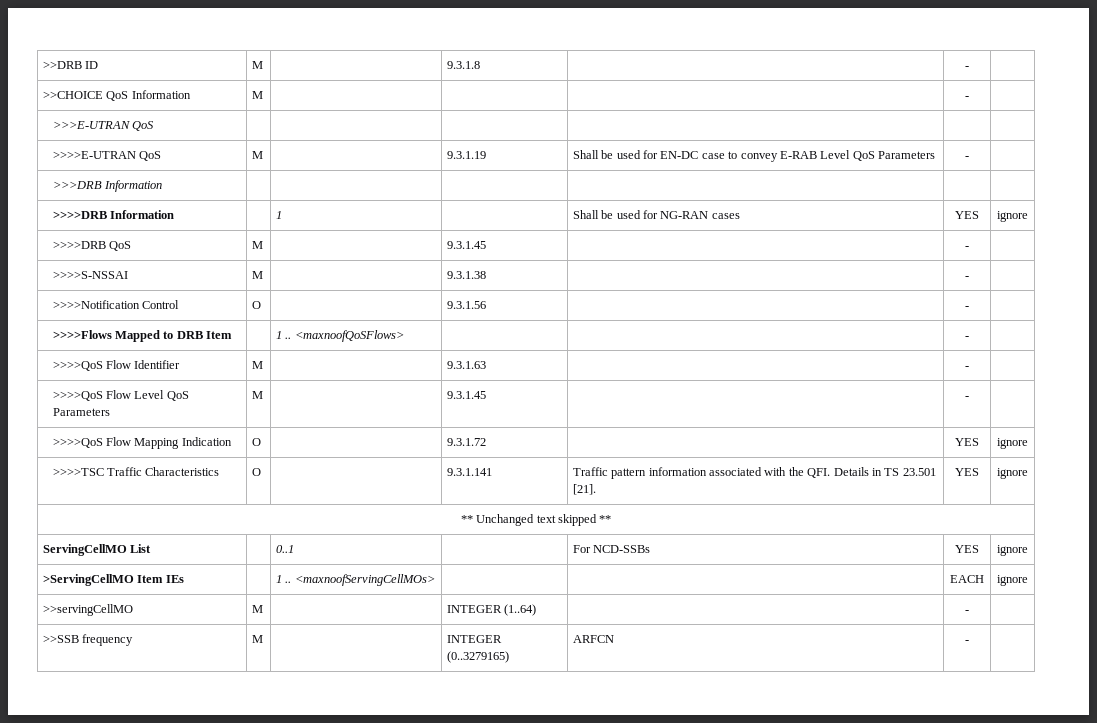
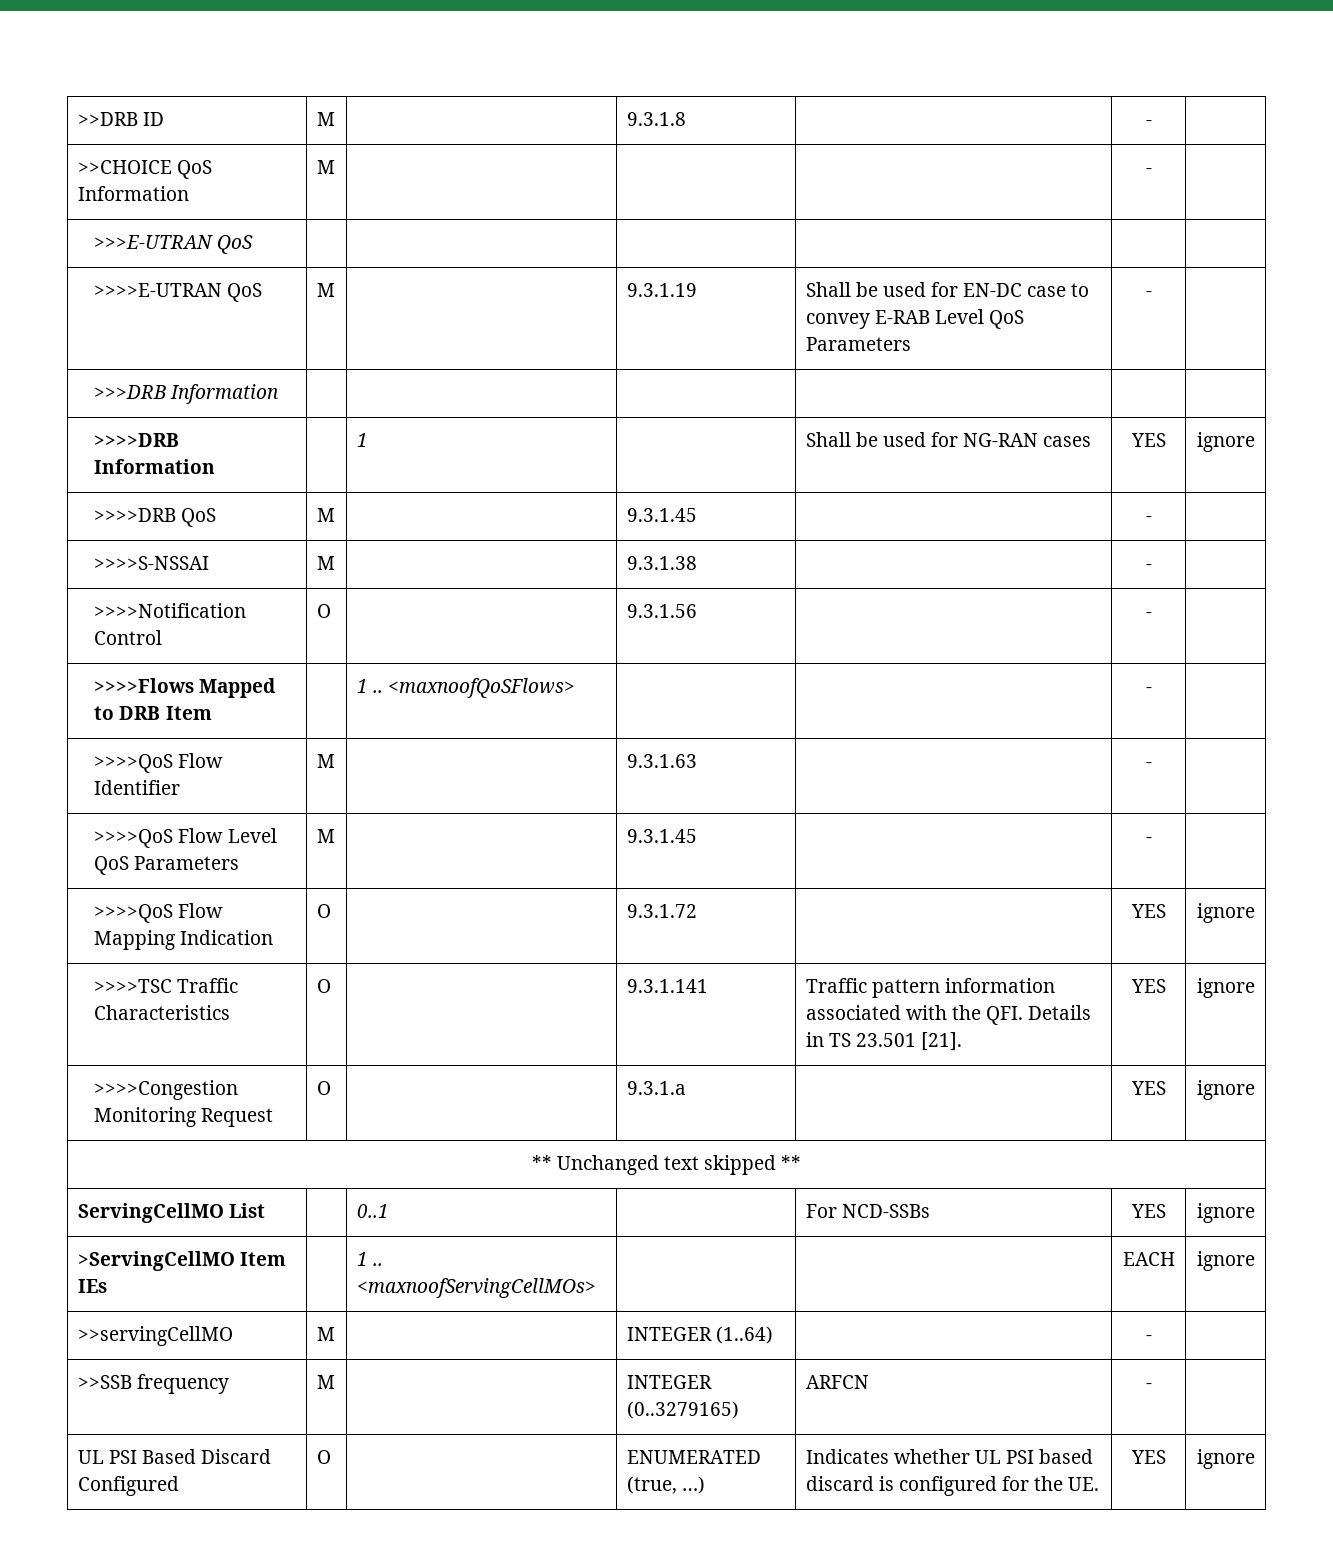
+ >>>>Congestion Monitoring Request | O | | 9.3.1.a | | YES | ignore
+ UL PSI Based Discard Configured | O | | ENUMERATED (true, …) | Indicates whether UL PSI based discard is configured for the UE. | YES | ignore

